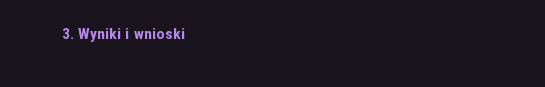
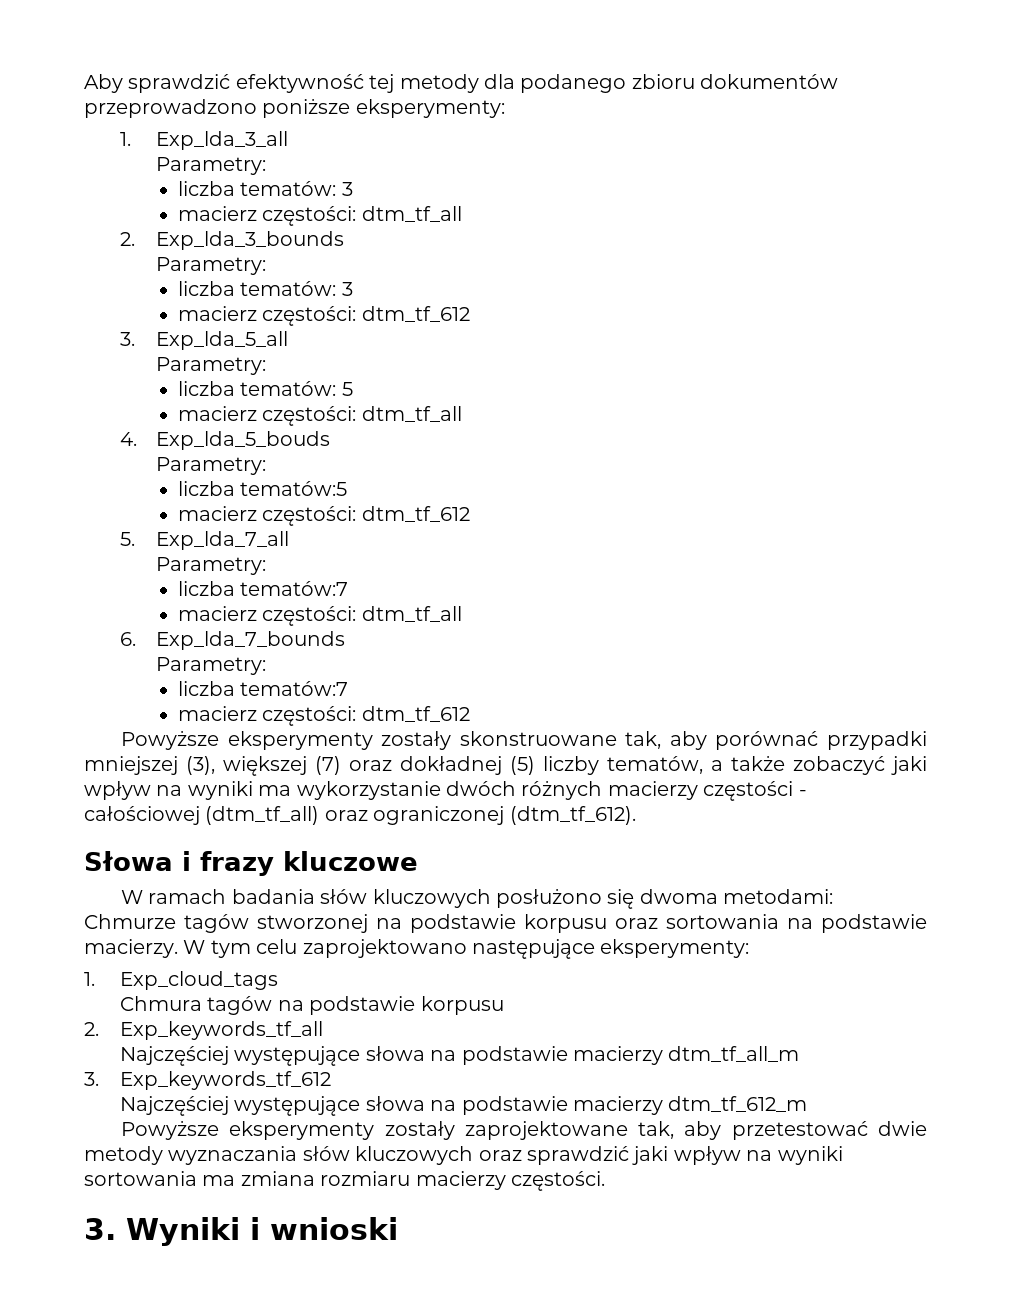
+ Aby sprawdzić efektywność tej metody dla podanego zbioru dokumentów przeprowadzono poniższe eksperymenty:
+ 1. Exp_lda_3_all
+ Parametry:
+ liczba tematów: 3
+ macierz częstości: dtm_tf_all
+ 2. Exp_lda_3_bounds
+ Parametry:
+ liczba tematów: 3
+ macierz częstości: dtm_tf_612
+ 3. Exp_lda_5_all
+ Parametry:
+ liczba tematów: 5
+ macierz częstości: dtm_tf_all
+ 4. Exp_lda_5_bouds
+ Parametry:
+ liczba tematów:5
+ macierz częstości: dtm_tf_612
+ 5. Exp_lda_7_all
+ Parametry:
+ liczba tematów:7
+ macierz częstości: dtm_tf_all
+ 6. Exp_lda_7_bounds
+ Parametry:
+ liczba tematów:7
+ macierz częstości: dtm_tf_612
+ Powyższe eksperymenty zostały skonstruowane tak, aby porównać przypadki mniejszej (3), większej (7) oraz dokładnej (5) liczby tematów, a także zobaczyć jaki wpływ na wyniki ma wykorzystanie dwóch różnych macierzy częstości - całościowej (dtm_tf_all) oraz ograniczonej (dtm_tf_612).
+ Słowa i frazy kluczowe
+ W ramach badania słów kluczowych posłużono się dwoma metodami: Chmurze tagów stworzonej na podstawie korpusu oraz sortowania na podstawie macierzy. W tym celu zaprojektowano następujące eksperymenty:
+ 1. Exp_cloud_tags
+ Chmura tagów na podstawie korpusu
+ 2. Exp_keywords_tf_all
+ Najczęściej występujące słowa na podstawie macierzy dtm_tf_all_m
+ 3. Exp_keywords_tf_612
+ Najczęściej występujące słowa na podstawie macierzy dtm_tf_612_m
+ Powyższe eksperymenty zostały zaprojektowane tak, aby przetestować dwie metody wyznaczania słów kluczowych oraz sprawdzić jaki wpływ na wyniki sortowania ma zmiana rozmiaru macierzy częstości.

